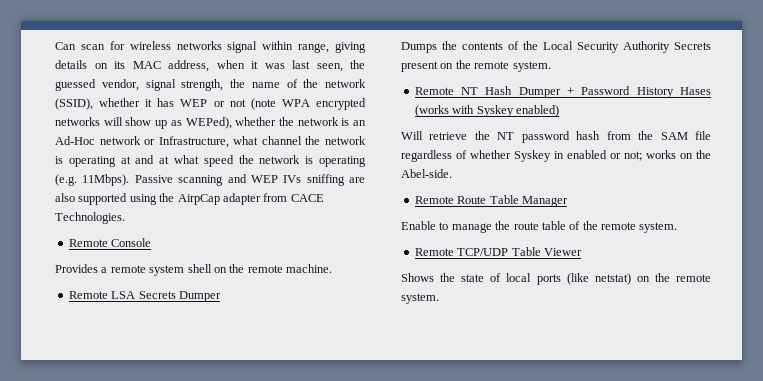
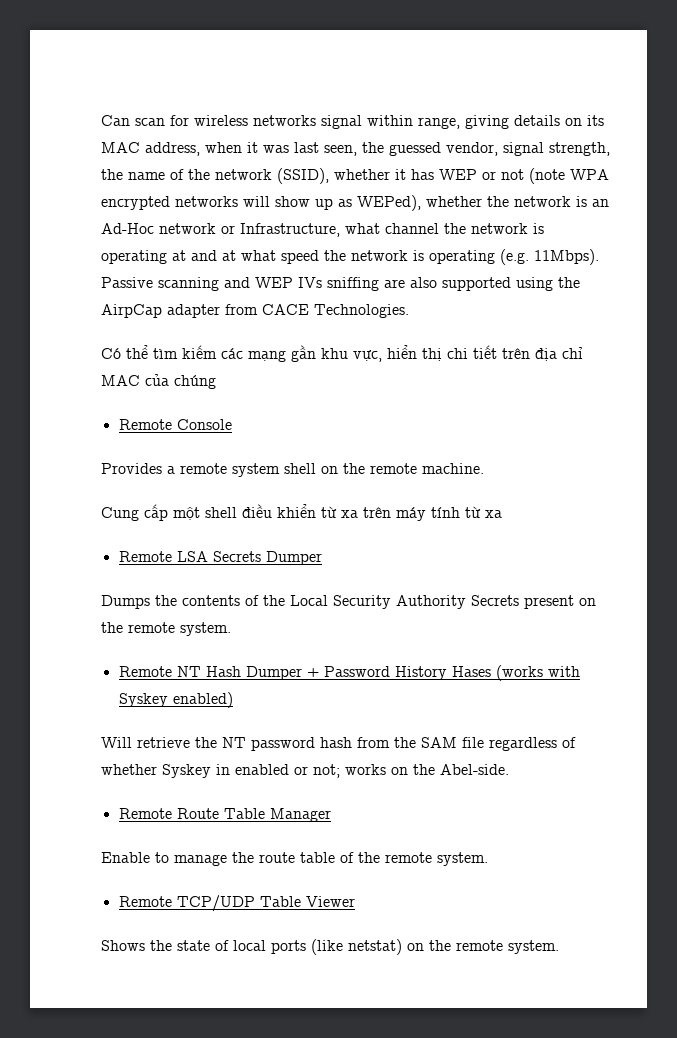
+ Có thể tìm kiếm các mạng gần khu vực, hiển thị chi tiết trên địa chỉ MAC của chúng
+ Cung cấp một shell điều khiển từ xa trên máy tính từ xa

